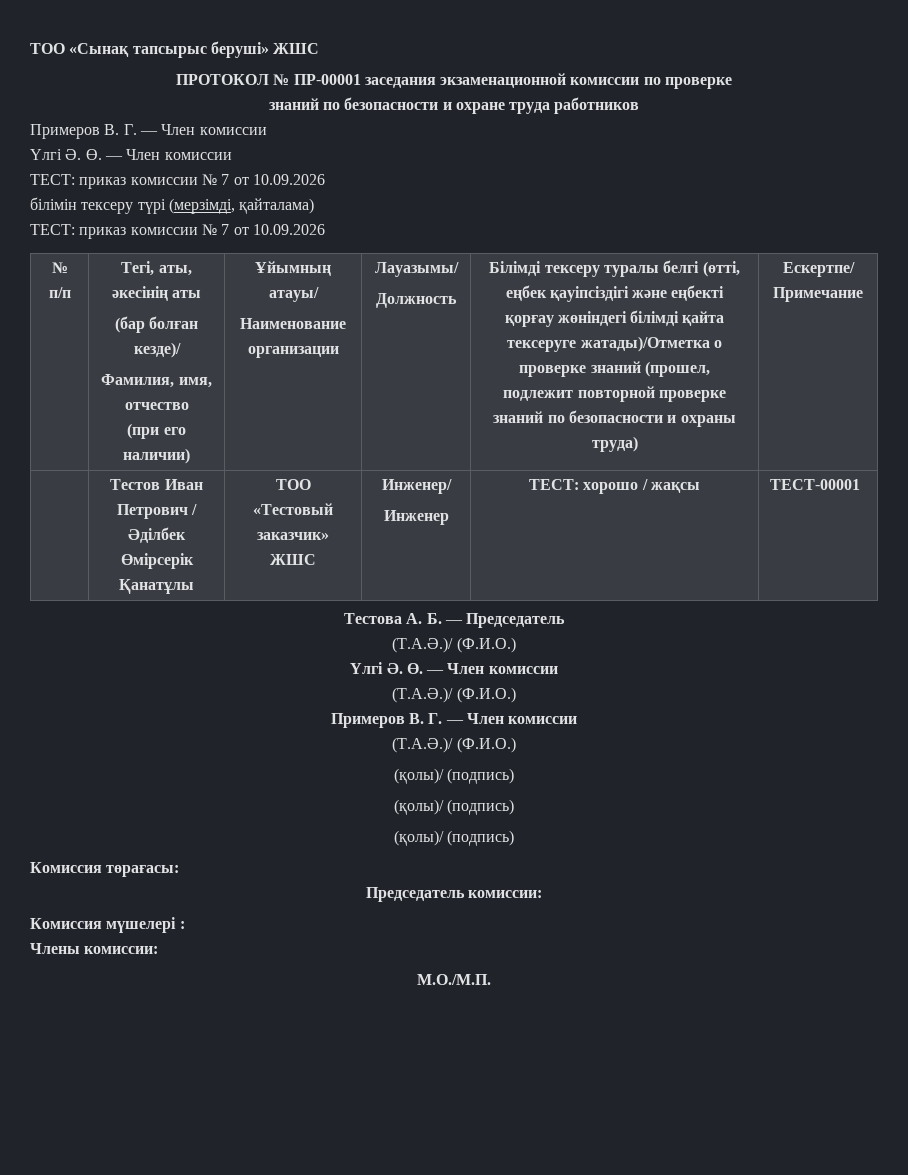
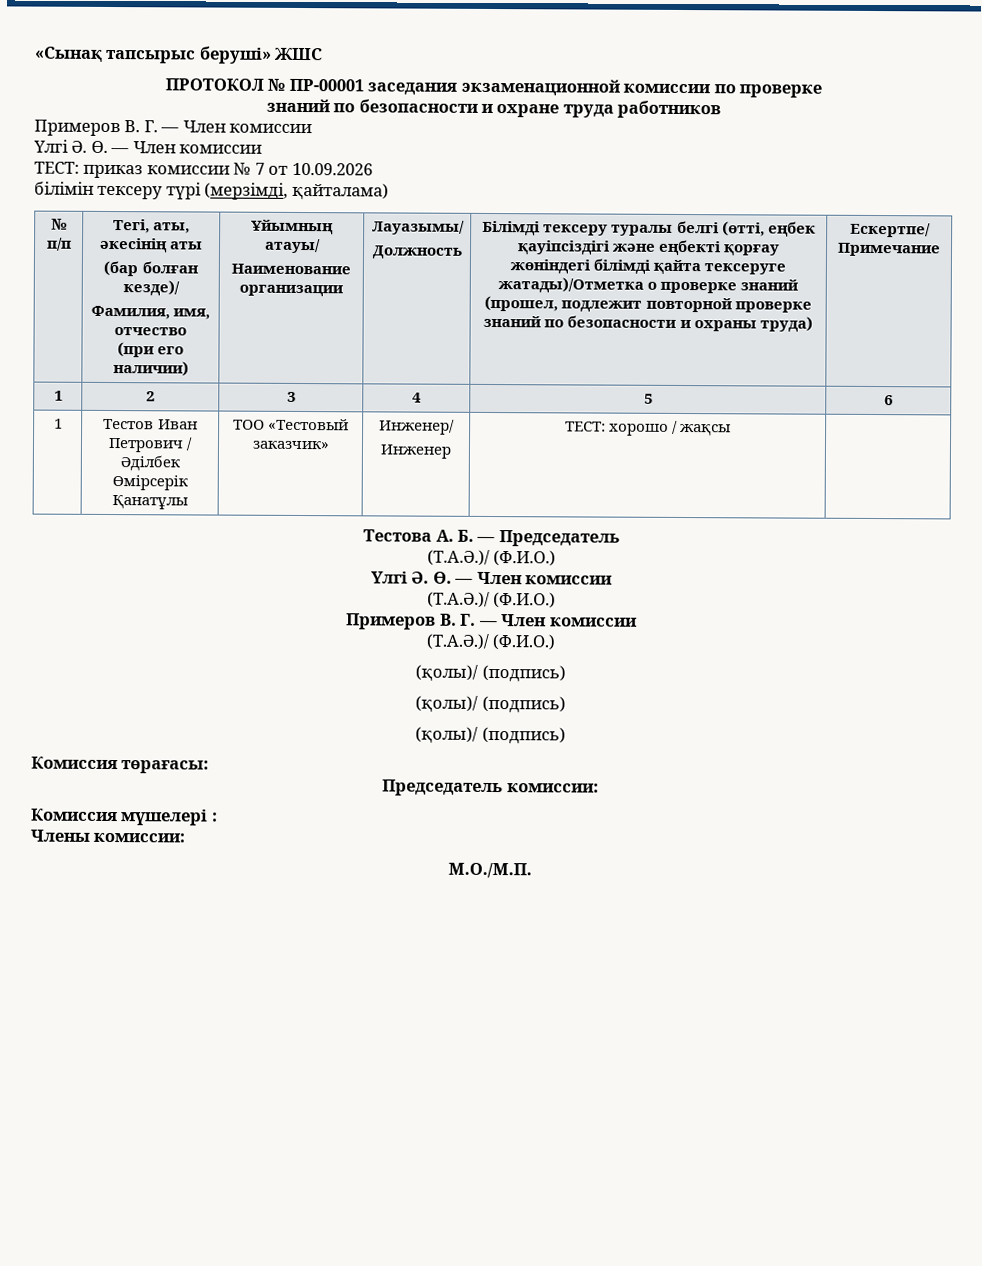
- ТОО «Сынақ тапсырыс беруші» ЖШС
+ «Сынақ тапсырыс беруші» ЖШС
  бiлiмiн тексеру түрi (мерзімді, қайталама)
- ТЕСТ: приказ комиссии № 7 от 10.09.2026
- | Тестов Иван Петрович / Әділбек Өмірсерік Қанатұлы | ТОО «Тестовый заказчик» ЖШС | Инженер/
- Инженер | ТЕСТ: хорошо / жақсы | ТЕСТ-00001
+ 1 | 2 | 3 | 4 | 5 | 6
+ 1 | Тестов Иван Петрович / Әділбек Өмірсерік Қанатұлы | ТОО «Тестовый заказчик» | Инженер/
+ Инженер | ТЕСТ: хорошо / жақсы |

